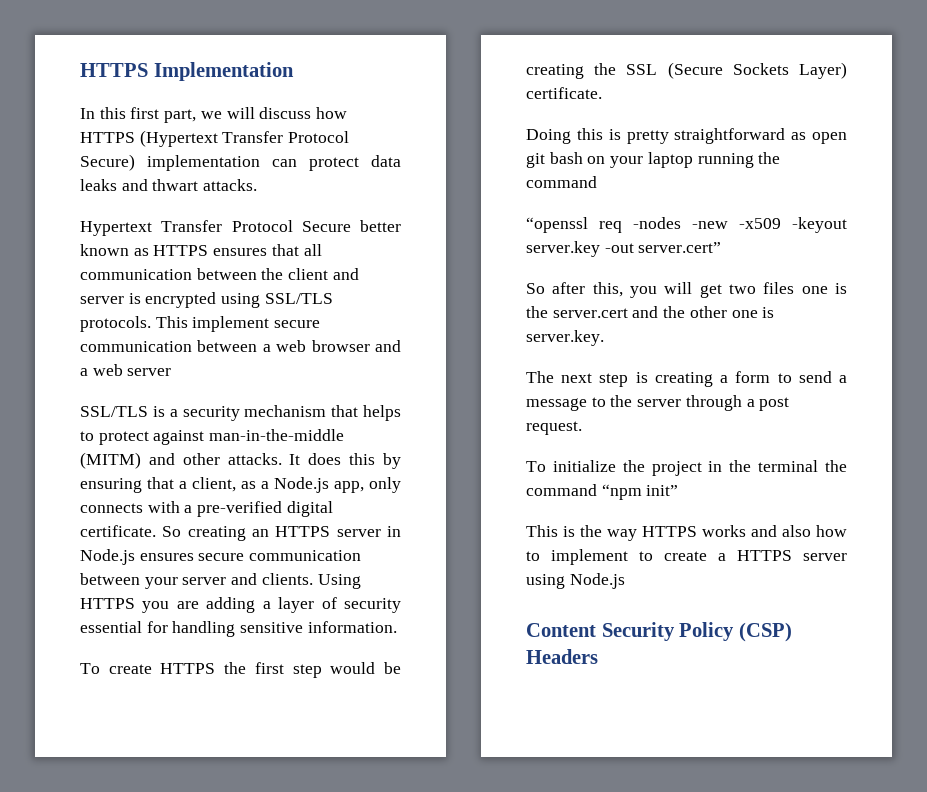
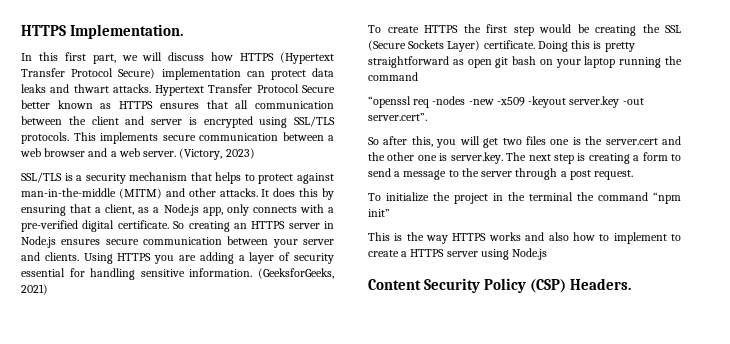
- HTTPS Implementation
+ HTTPS Implementation.
- In this first part, we will discuss how HTTPS (Hypertext Transfer Protocol Secure) implementation can protect data leaks and thwart attacks.
- Hypertext Transfer Protocol Secure better known as HTTPS ensures that all communication between the client and server is encrypted using SSL/TLS protocols.
+ In this first part, we will discuss how HTTPS (Hypertext Transfer Protocol Secure) implementation can protect data leaks and thwart attacks. Hypertext Transfer Protocol Secure better known as HTTPS ensures that all communication between the client and server is encrypted using SSL/TLS protocols.
- This implement secure communication between a web browser and a web server
+ This implements secure communication between a web browser and a web server. (Victory, 2023)
+ (GeeksforGeeks, 2021)
- To create HTTPS the first step would be creating the SSL (Secure Sockets Layer) certificate.
- Doing this is pretty straightforward as open git bash on your laptop running the command
+ To create HTTPS the first step would be creating the SSL (Secure Sockets Layer) certificate. Doing this is pretty straightforward as open git bash on your laptop running the command
- “openssl req -nodes -new -x509 -keyout server.key -out server.cert”
+ “openssl req -nodes -new -x509 -keyout server.key -out server.cert”.
- So after this, you will get two files one is the server.cert and the other one is server.key.
- The next step is creating a form to send a message to the server through a post request.
+ So after this, you will get two files one is the server.cert and the other one is server.key. The next step is creating a form to send a message to the server through a post request.
- Content Security Policy (CSP) Headers
+ Content Security Policy (CSP) Headers.

